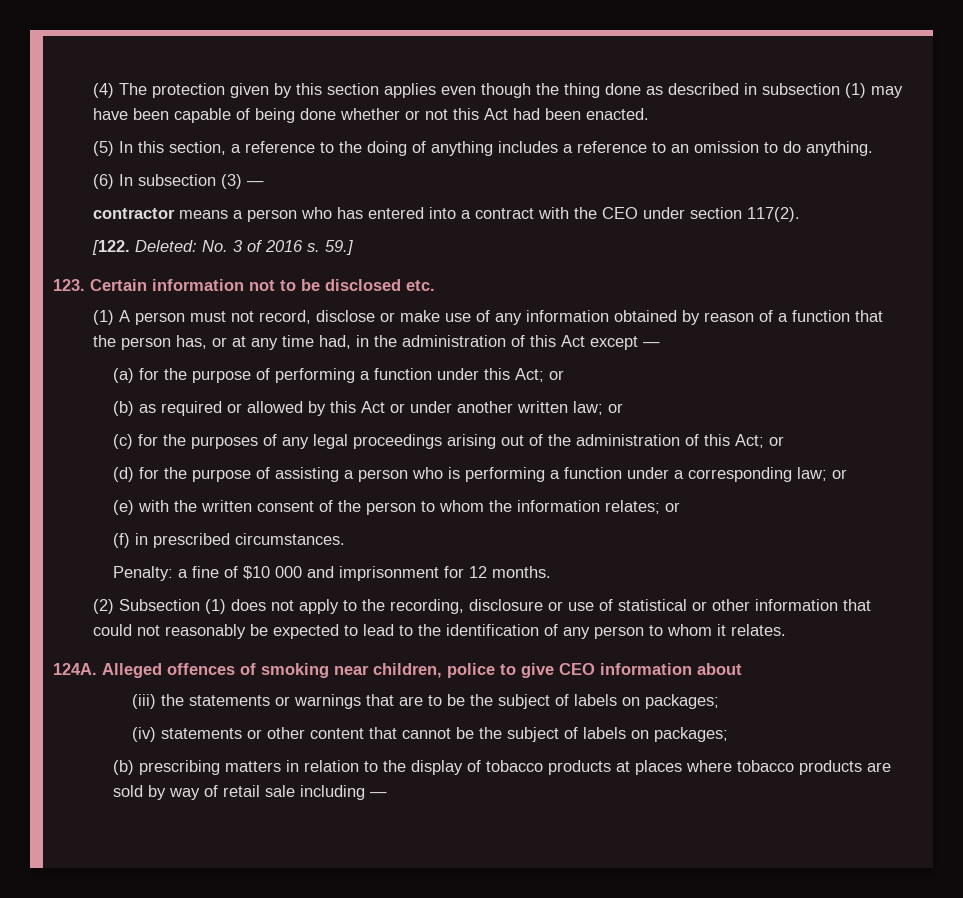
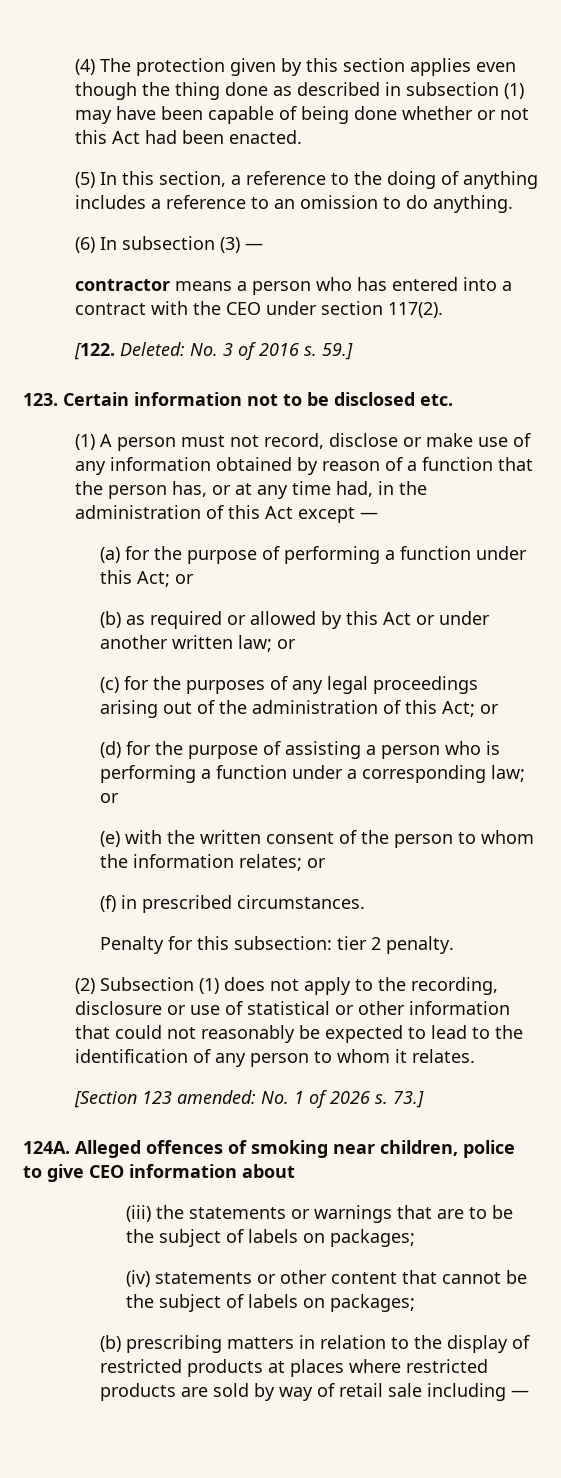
- Penalty: a fine of $10 000 and imprisonment for 12 months.
+ Penalty for this subsection: tier 2 penalty.
+ [Section 123 amended: No. 1 of 2026 s. 73.]
- (b) prescribing matters in relation to the display of tobacco products at places where tobacco products are sold by way of retail sale including —
+ (b) prescribing matters in relation to the display of restricted products at places where restricted products are sold by way of retail sale including —

